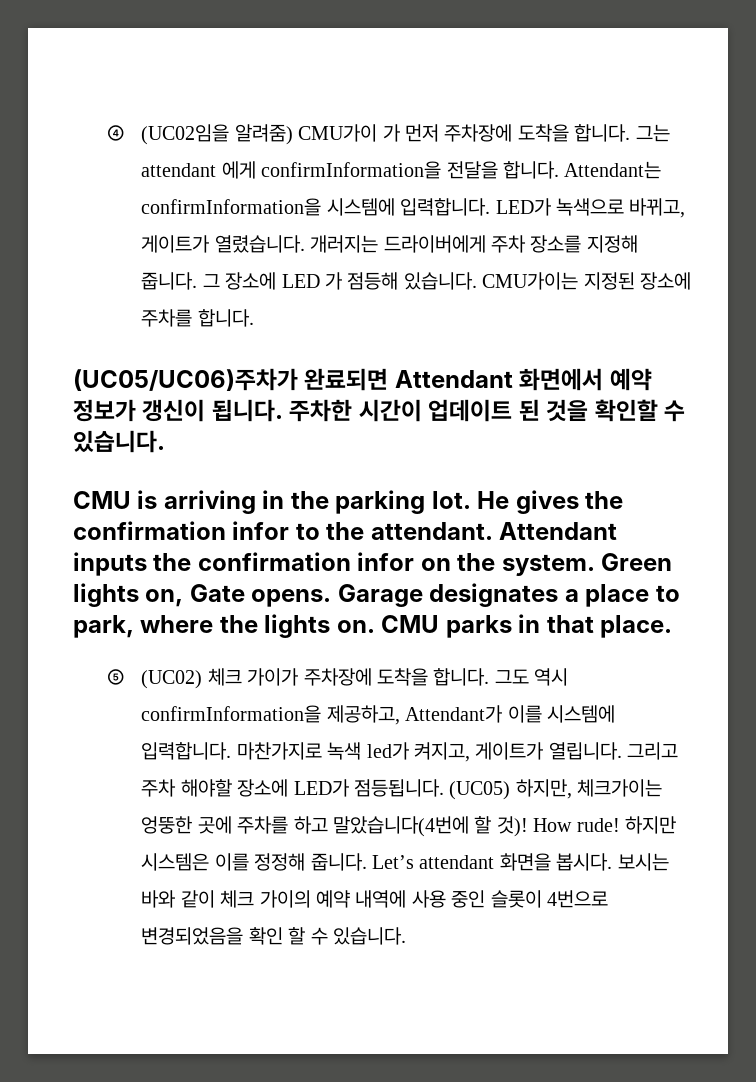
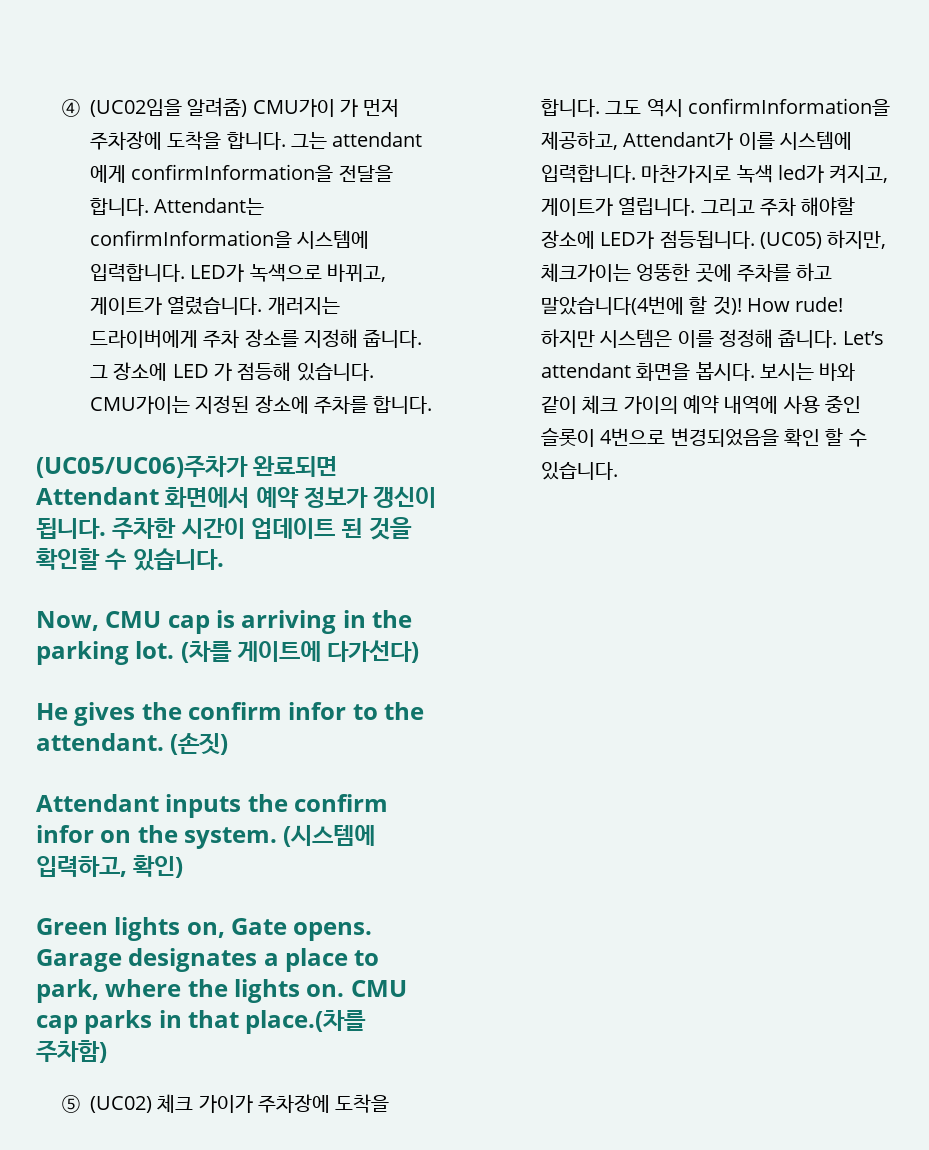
- CMU is arriving in the parking lot. He gives the confirmation infor to the attendant. Attendant inputs the confirmation infor on the system. Green lights on, Gate opens.
+ Now, CMU cap is arriving in the parking lot. (차를 게이트에 다가선다)
+ He gives the confirm infor to the attendant. (손짓)
+ Attendant inputs the confirm infor on the system. (시스템에 입력하고, 확인)
+ Green lights on, Gate opens.
- CMU parks in that place.
+ CMU cap parks in that place.(차를 주차함)

